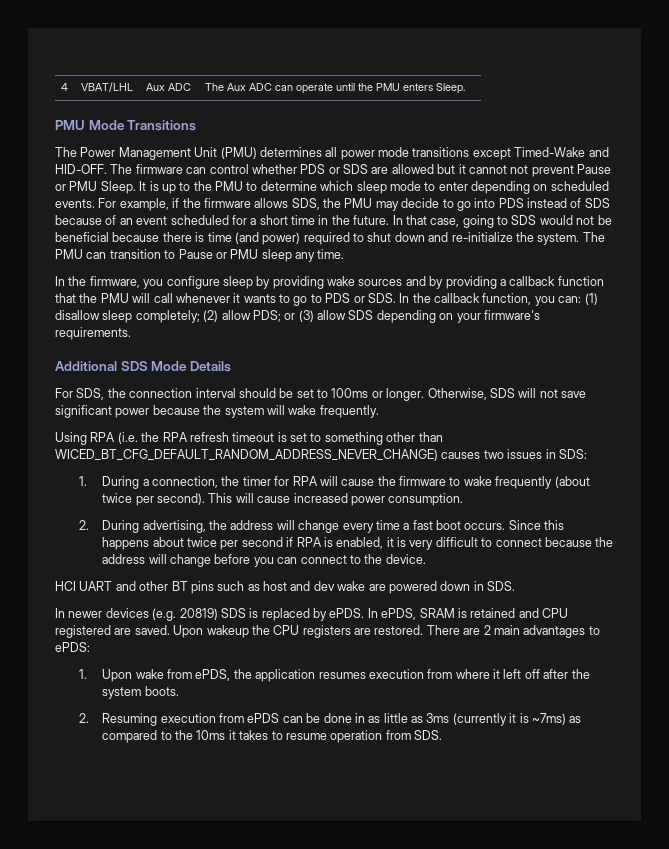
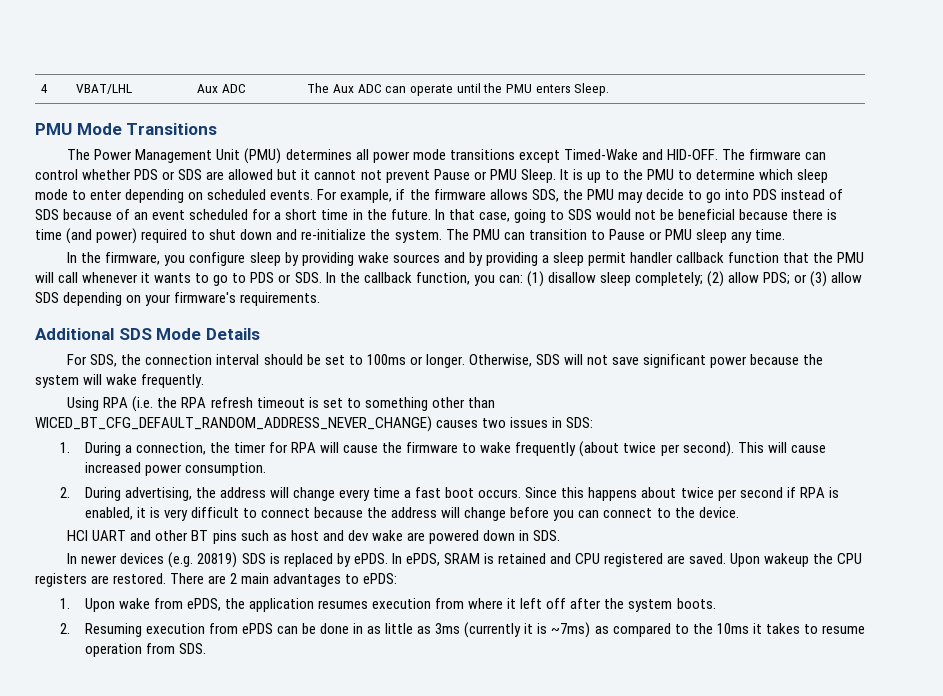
- In the firmware, you configure sleep by providing wake sources and by providing a callback function that the PMU will call whenever it wants to go to PDS or SDS. In the callback function, you can: (1) disallow sleep completely; (2) allow PDS; or (3) allow SDS depending on your firmware's requirements.
+ In the firmware, you configure sleep by providing wake sources and by providing a sleep permit handler callback function that the PMU will call whenever it wants to go to PDS or SDS. In the callback function, you can: (1) disallow sleep completely; (2) allow PDS; or (3) allow SDS depending on your firmware's requirements.

